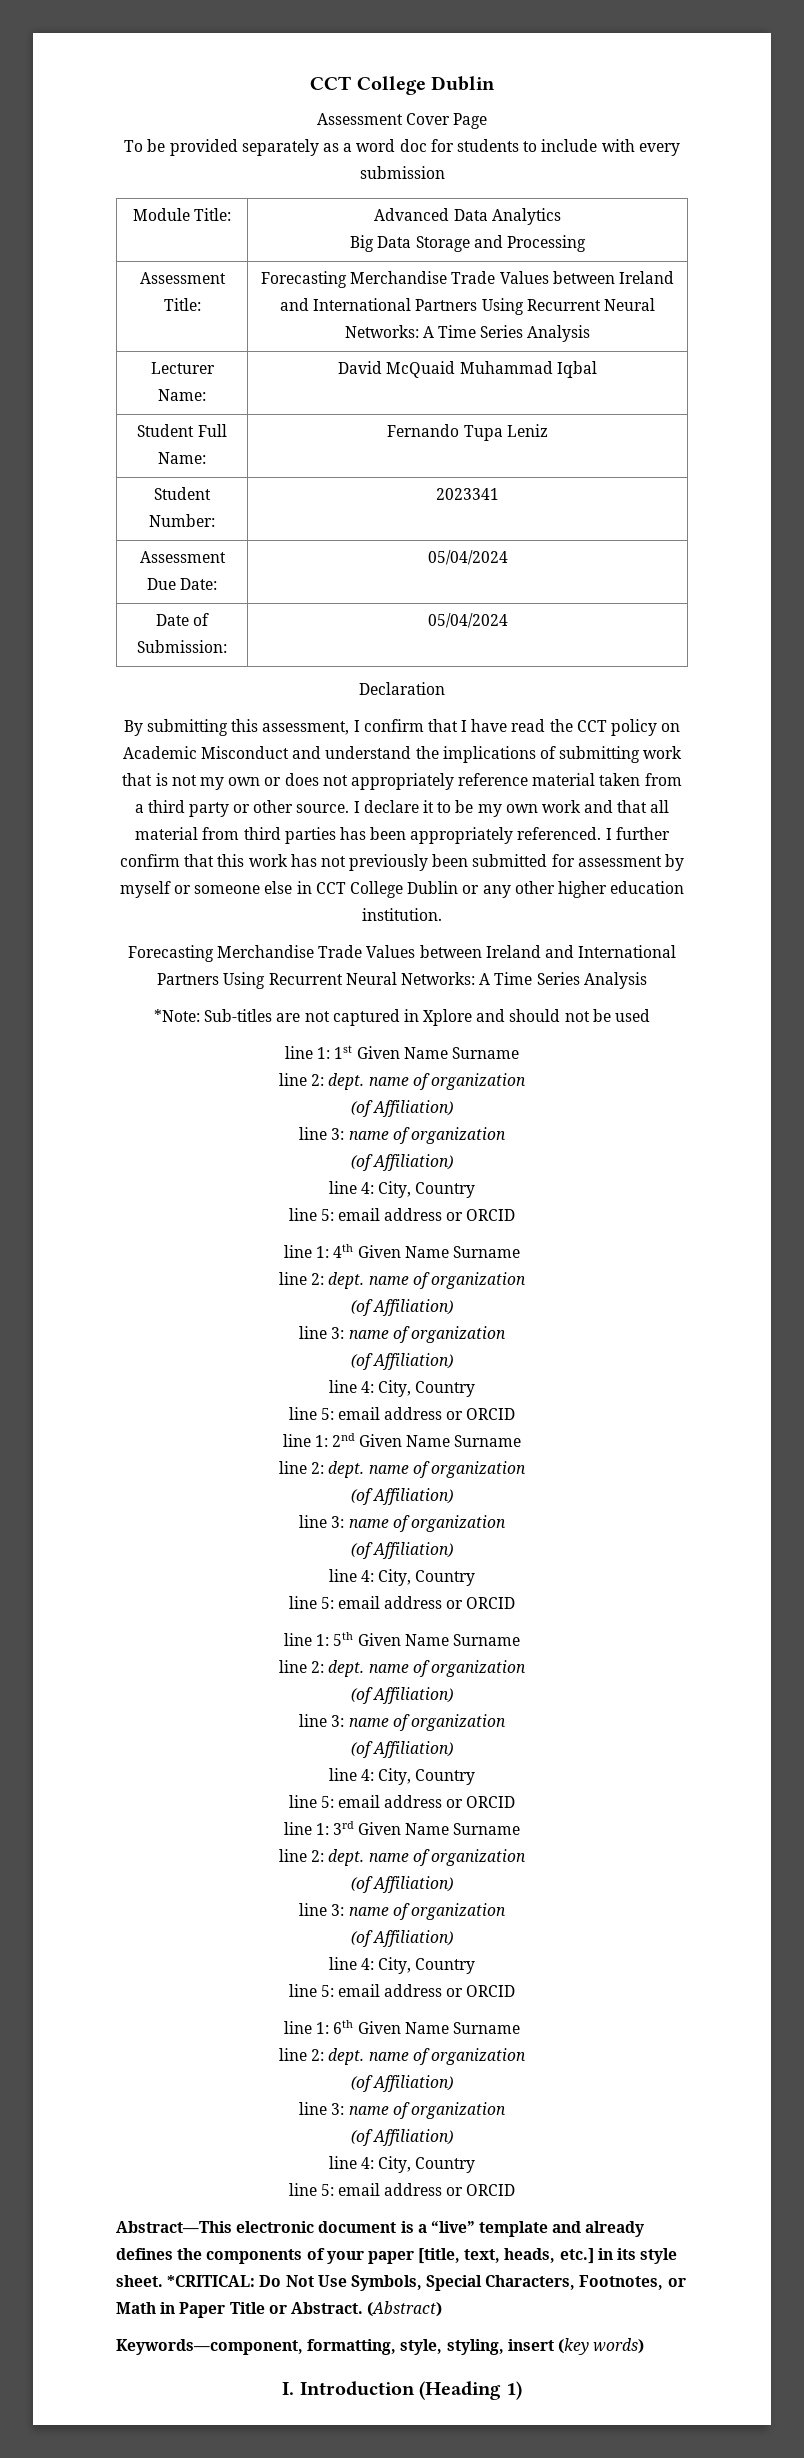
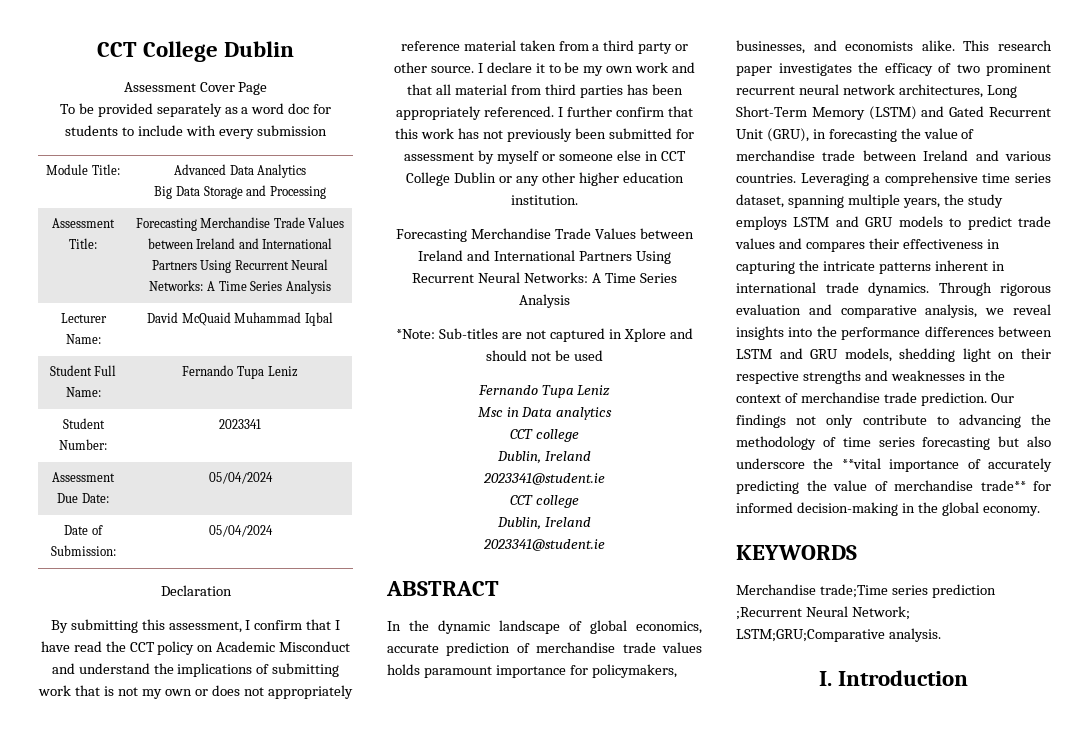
  *Note: Sub-titles are not captured in Xplore and should not be used
- line 1: 1st Given Name Surname
- line 2: dept. name of organization
- (of Affiliation)
- line 3: name of organization
- (of Affiliation)
- line 4: City, Country
- line 5: email address or ORCID
- line 1: 4th Given Name Surname
- line 2: dept. name of organization
- (of Affiliation)
- line 3: name of organization
- (of Affiliation)
- line 4: City, Country
- line 5: email address or ORCID
- line 1: 2nd Given Name Surname
- line 2: dept. name of organization
- (of Affiliation)
- line 3: name of organization
- (of Affiliation)
- line 4: City, Country
- line 5: email address or ORCID
- line 1: 5th Given Name Surname
- line 2: dept. name of organization
- (of Affiliation)
- line 3: name of organization
- (of Affiliation)
- line 4: City, Country
- line 5: email address or ORCID
- line 1: 3rd Given Name Surname
- line 2: dept. name of organization
- (of Affiliation)
- line 3: name of organization
- (of Affiliation)
- line 4: City, Country
- line 5: email address or ORCID
- line 1: 6th Given Name Surname
- line 2: dept. name of organization
- (of Affiliation)
- line 3: name of organization
- (of Affiliation)
- line 4: City, Country
- line 5: email address or ORCID
- Abstract—This electronic document is a “live” template and already defines the components of your paper [title, text, heads, etc.] in its style sheet. *CRITICAL: Do Not Use Symbols, Special Characters, Footnotes, or Math in Paper Title or Abstract. (Abstract)
- Keywords—component, formatting, style, styling, insert (key words)
+ Fernando Tupa Leniz
+ Msc in Data analytics
+ CCT college
+ Dublin, Ireland
+ 2023341@student.ie
+ CCT college
+ Dublin, Ireland
+ 2023341@student.ie
+ ABSTRACT
+ In the dynamic landscape of global economics, accurate prediction of merchandise trade values holds paramount importance for policymakers, businesses, and economists alike. This research paper investigates the efficacy of two prominent recurrent neural network architectures, Long Short-Term Memory (LSTM) and Gated Recurrent Unit (GRU), in forecasting the value of merchandise trade between Ireland and various countries. Leveraging a comprehensive time series dataset, spanning multiple years, the study employs LSTM and GRU models to predict trade values and compares their effectiveness in capturing the intricate patterns inherent in international trade dynamics. Through rigorous evaluation and comparative analysis, we reveal insights into the performance differences between LSTM and GRU models, shedding light on their respective strengths and weaknesses in the context of merchandise trade prediction. Our findings not only contribute to advancing the methodology of time series forecasting but also underscore the **vital importance of accurately predicting the value of merchandise trade** for informed decision-making in the global economy.
+ KEYWORDS
+ Merchandise trade;Time series prediction ;Recurrent Neural Network; LSTM;GRU;Comparative analysis.
- I. Introduction (Heading 1)
+ I. Introduction

